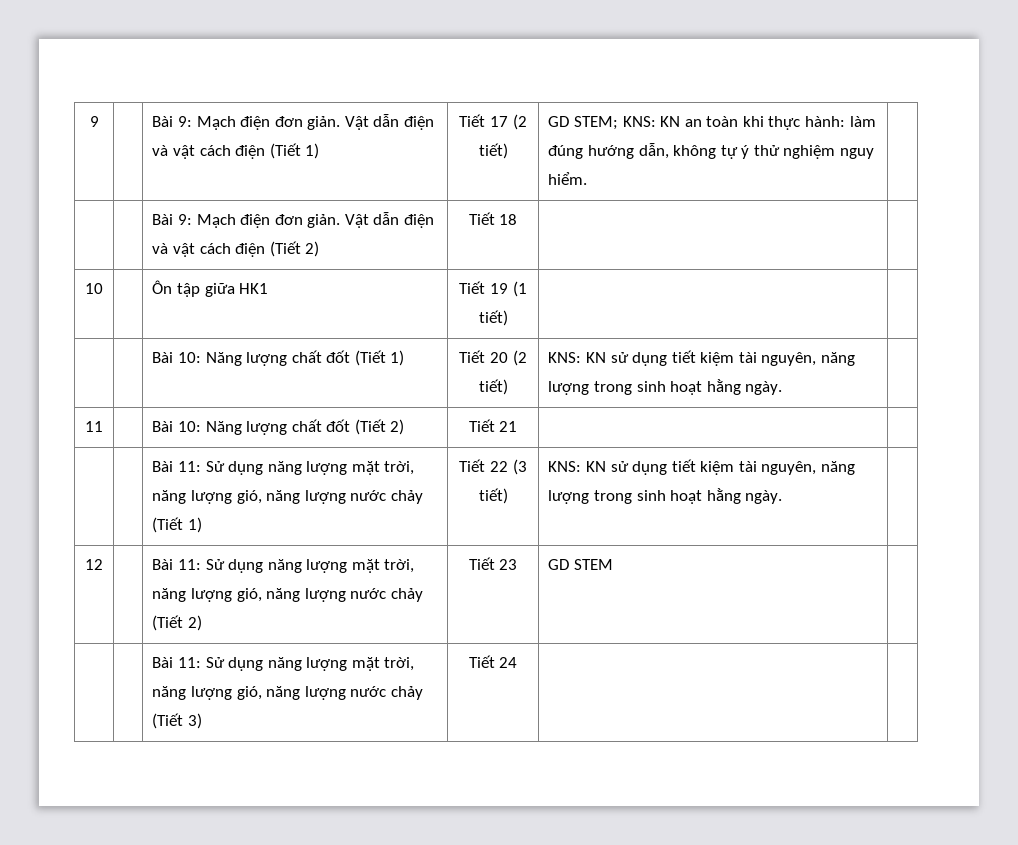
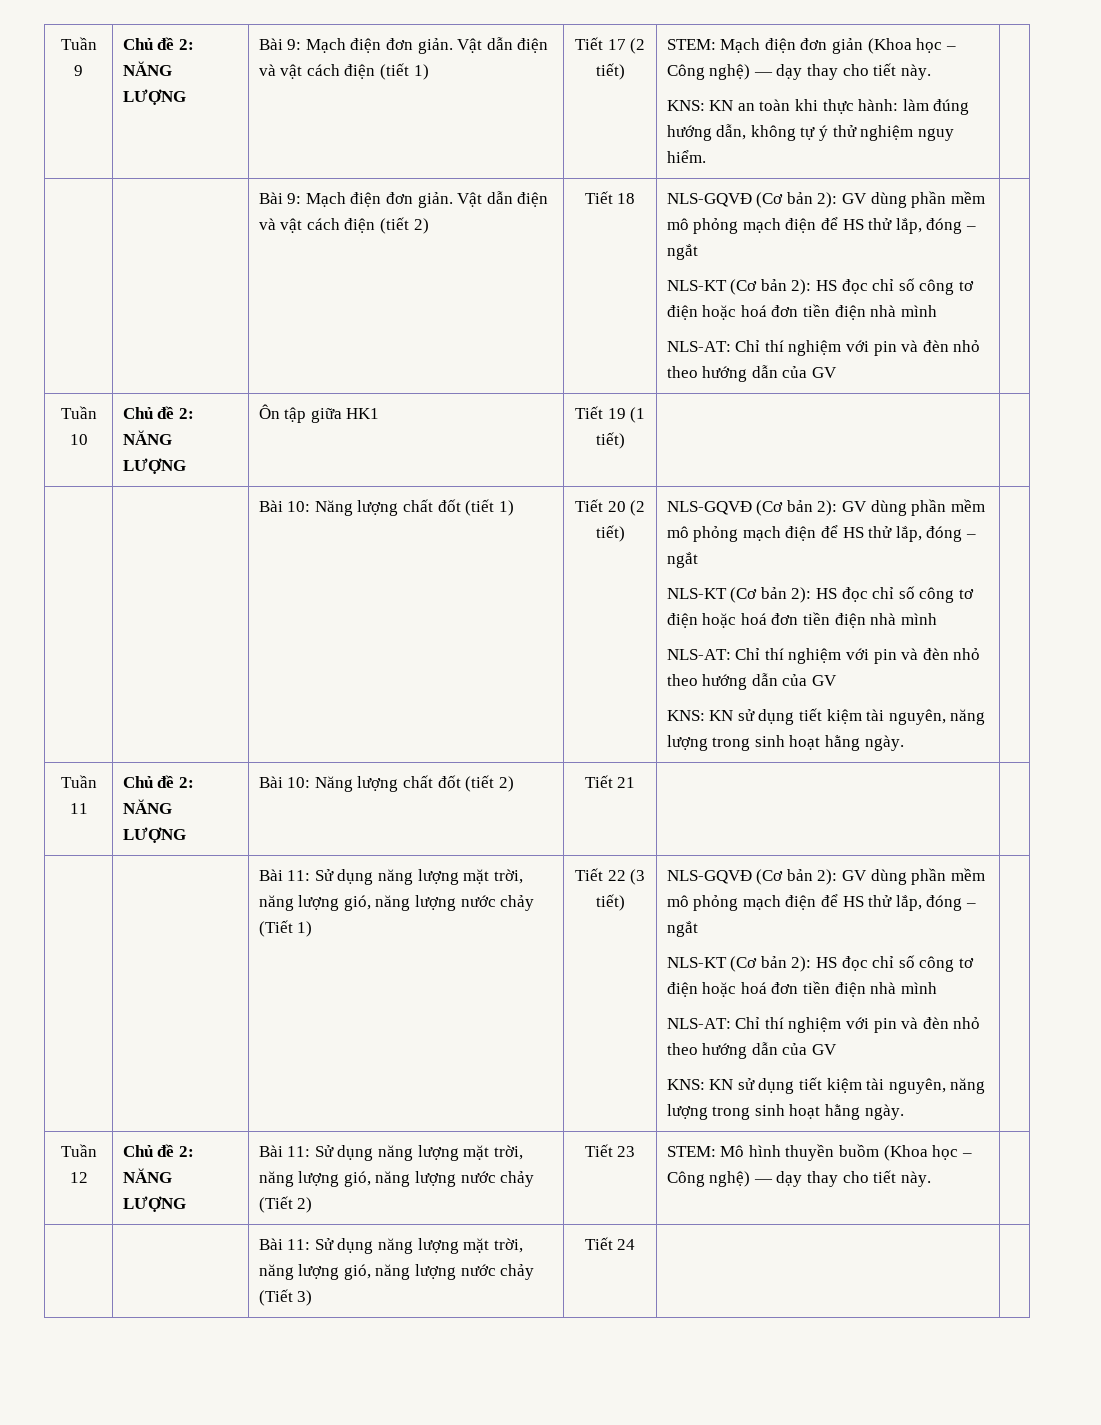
- 9
+ Tuần 9 | Chủ đề 2: NĂNG LƯỢNG
- Vật dẫn điện và vật cách điện (Tiết 1)
+ Vật dẫn điện và vật cách điện (tiết 1)
- GD STEM; KNS: KN an toàn khi thực hành: làm đúng hướng dẫn, không tự ý thử nghiệm nguy hiểm.
+ STEM: Mạch điện đơn giản (Khoa học – Công nghệ) — dạy thay cho tiết này.
+ KNS: KN an toàn khi thực hành: làm đúng hướng dẫn, không tự ý thử nghiệm nguy hiểm.
- Vật dẫn điện và vật cách điện (Tiết 2)
+ Vật dẫn điện và vật cách điện (tiết 2)
- Tiết 18 | |
- 10 | | Ôn tập giữa HK1 | Tiết 19 (1 tiết) | |
+ Tiết 18 | NLS-GQVĐ (Cơ bản 2): GV dùng phần mềm mô phỏng mạch điện để HS thử lắp, đóng – ngắt
+ NLS-KT (Cơ bản 2): HS đọc chỉ số công tơ điện hoặc hoá đơn tiền điện nhà mình
+ NLS-AT: Chỉ thí nghiệm với pin và đèn nhỏ theo hướng dẫn của GV |
+ Tuần 10 | Chủ đề 2: NĂNG LƯỢNG | Ôn tập giữa HK1 | Tiết 19 (1 tiết) | |
- Bài 10: Năng lượng chất đốt (Tiết 1)
+ Bài 10: Năng lượng chất đốt (tiết 1)
- Tiết 20 (2 tiết)
+ Tiết 20 (2 tiết) | NLS-GQVĐ (Cơ bản 2): GV dùng phần mềm mô phỏng mạch điện để HS thử lắp, đóng – ngắt
+ NLS-KT (Cơ bản 2): HS đọc chỉ số công tơ điện hoặc hoá đơn tiền điện nhà mình
+ NLS-AT: Chỉ thí nghiệm với pin và đèn nhỏ theo hướng dẫn của GV
- 11 | | Bài 10: Năng lượng chất đốt (Tiết 2) | Tiết 21 | |
+ Tuần 11 | Chủ đề 2: NĂNG LƯỢNG | Bài 10: Năng lượng chất đốt (tiết 2) | Tiết 21 | |
- Tiết 22 (3 tiết)
+ Tiết 22 (3 tiết) | NLS-GQVĐ (Cơ bản 2): GV dùng phần mềm mô phỏng mạch điện để HS thử lắp, đóng – ngắt
+ NLS-KT (Cơ bản 2): HS đọc chỉ số công tơ điện hoặc hoá đơn tiền điện nhà mình
+ NLS-AT: Chỉ thí nghiệm với pin và đèn nhỏ theo hướng dẫn của GV
- 12
+ Tuần 12 | Chủ đề 2: NĂNG LƯỢNG
- GD STEM
+ STEM: Mô hình thuyền buồm (Khoa học – Công nghệ) — dạy thay cho tiết này.

